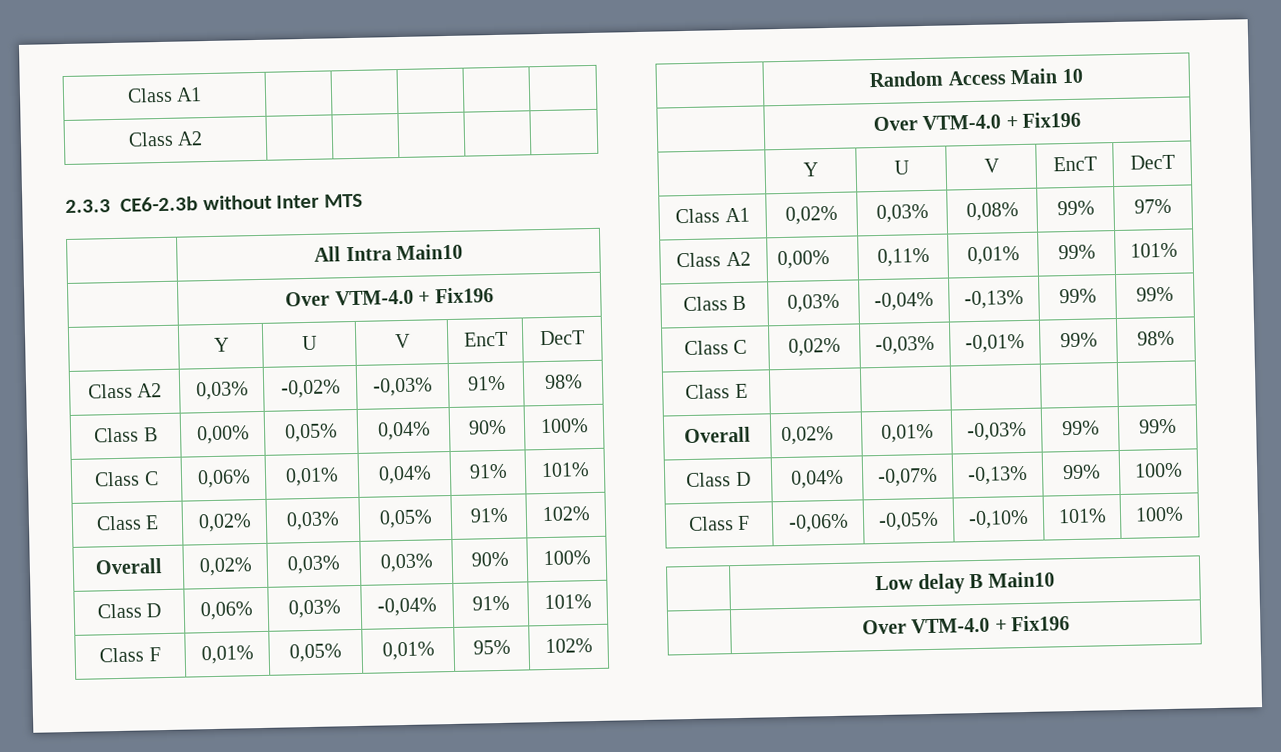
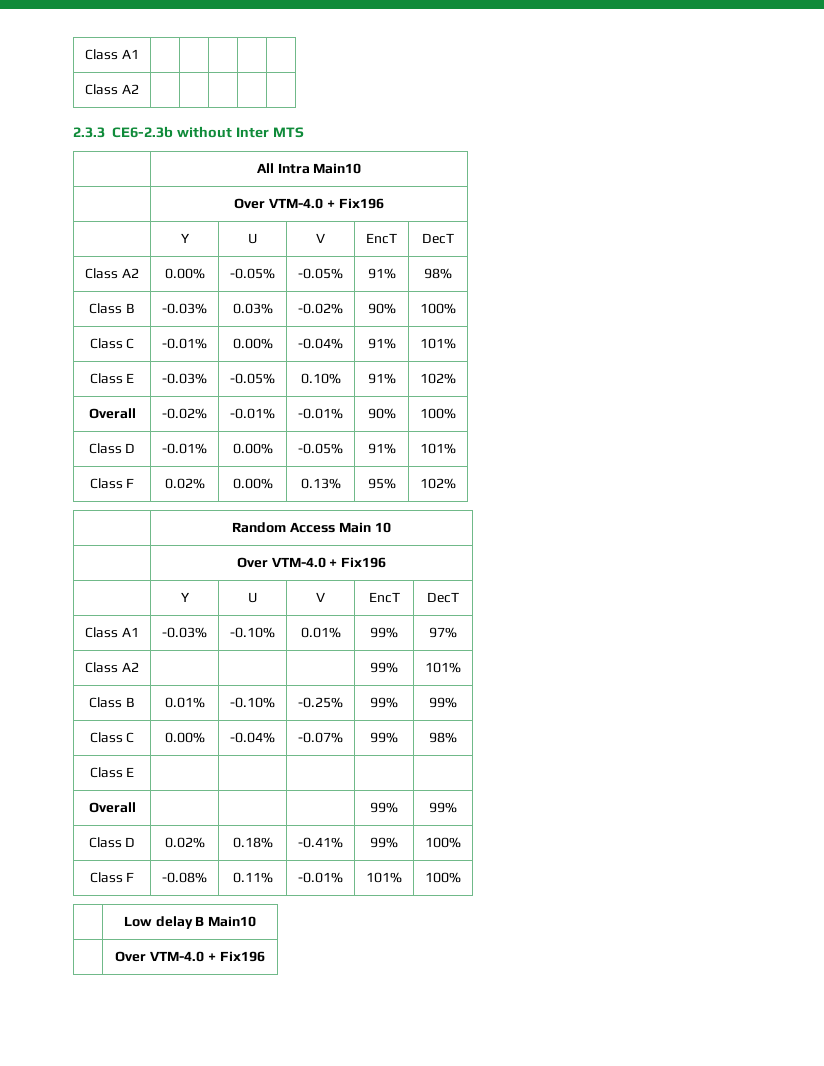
- Class A2 | 0,03% | -0,02% | -0,03% | 91% | 98%
+ Class A2 | 0.00% | -0.05% | -0.05% | 91% | 98%
- Class B | 0,00% | 0,05% | 0,04% | 90% | 100%
+ Class B | -0.03% | 0.03% | -0.02% | 90% | 100%
- Class C | 0,06% | 0,01% | 0,04% | 91% | 101%
+ Class C | -0.01% | 0.00% | -0.04% | 91% | 101%
- Class E | 0,02% | 0,03% | 0,05% | 91% | 102%
+ Class E | -0.03% | -0.05% | 0.10% | 91% | 102%
- Overall | 0,02% | 0,03% | 0,03% | 90% | 100%
+ Overall | -0.02% | -0.01% | -0.01% | 90% | 100%
- Class D | 0,06% | 0,03% | -0,04% | 91% | 101%
+ Class D | -0.01% | 0.00% | -0.05% | 91% | 101%
- Class F | 0,01% | 0,05% | 0,01% | 95% | 102%
+ Class F | 0.02% | 0.00% | 0.13% | 95% | 102%
- Class A1 | 0,02% | 0,03% | 0,08% | 99% | 97%
+ Class A1 | -0.03% | -0.10% | 0.01% | 99% | 97%
- Class A2 | 0,00% | 0,11% | 0,01% | 99% | 101%
+ Class A2 | | | | 99% | 101%
- Class B | 0,03% | -0,04% | -0,13% | 99% | 99%
+ Class B | 0.01% | -0.10% | -0.25% | 99% | 99%
- Class C | 0,02% | -0,03% | -0,01% | 99% | 98%
+ Class C | 0.00% | -0.04% | -0.07% | 99% | 98%
- Overall | 0,02% | 0,01% | -0,03% | 99% | 99%
+ Overall | | | | 99% | 99%
- Class D | 0,04% | -0,07% | -0,13% | 99% | 100%
+ Class D | 0.02% | 0.18% | -0.41% | 99% | 100%
- Class F | -0,06% | -0,05% | -0,10% | 101% | 100%
+ Class F | -0.08% | 0.11% | -0.01% | 101% | 100%

